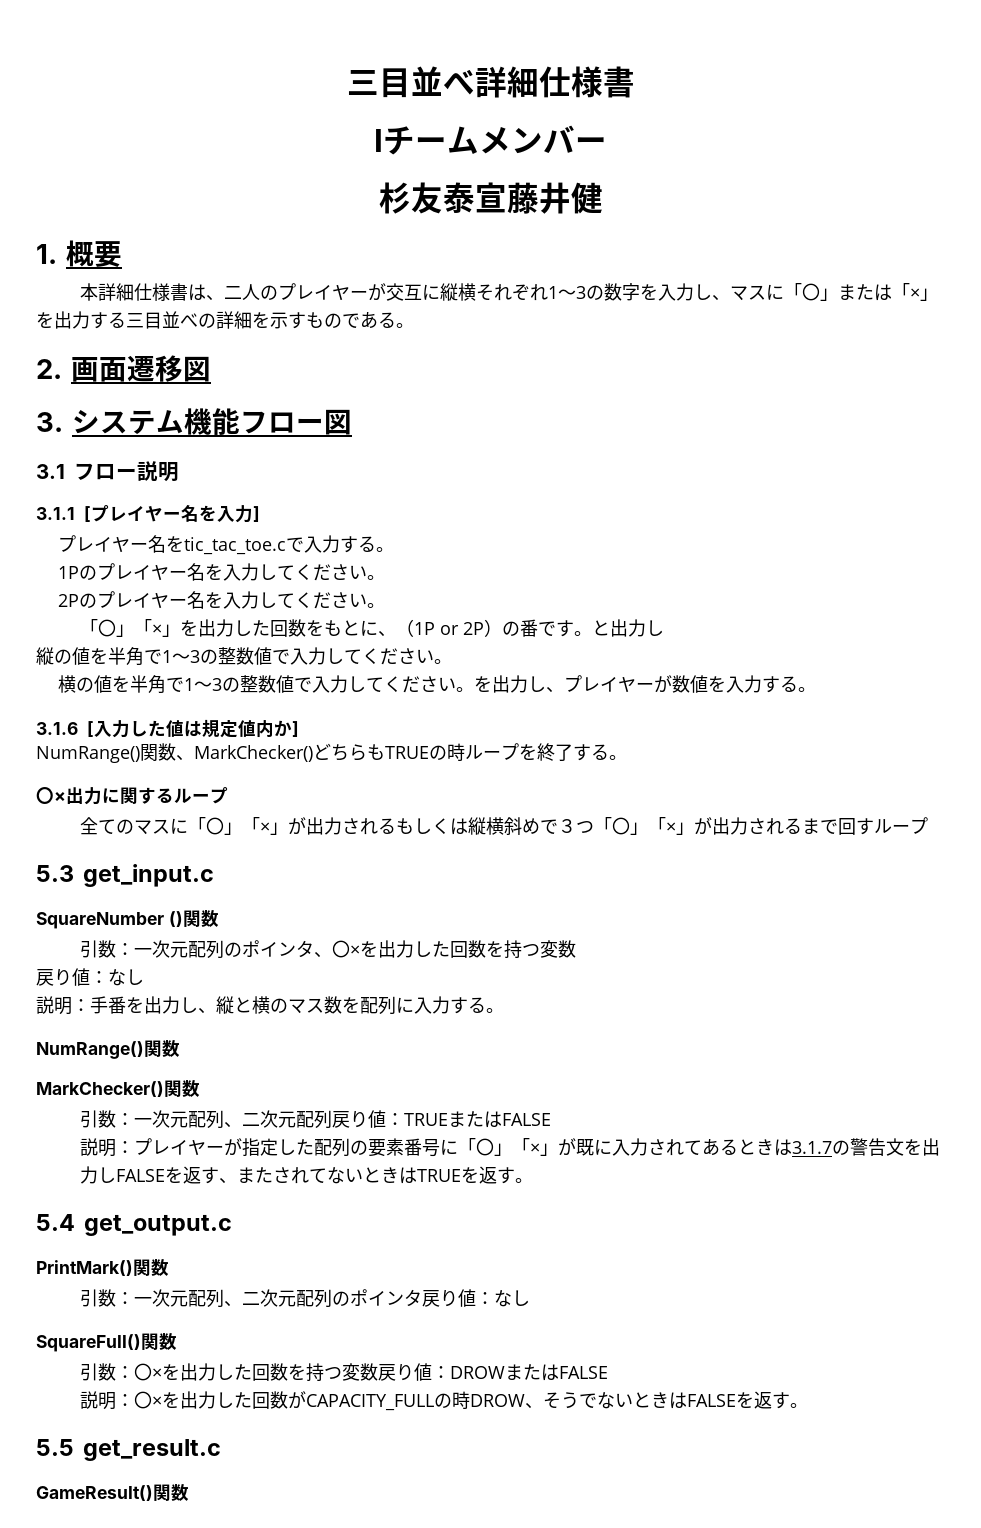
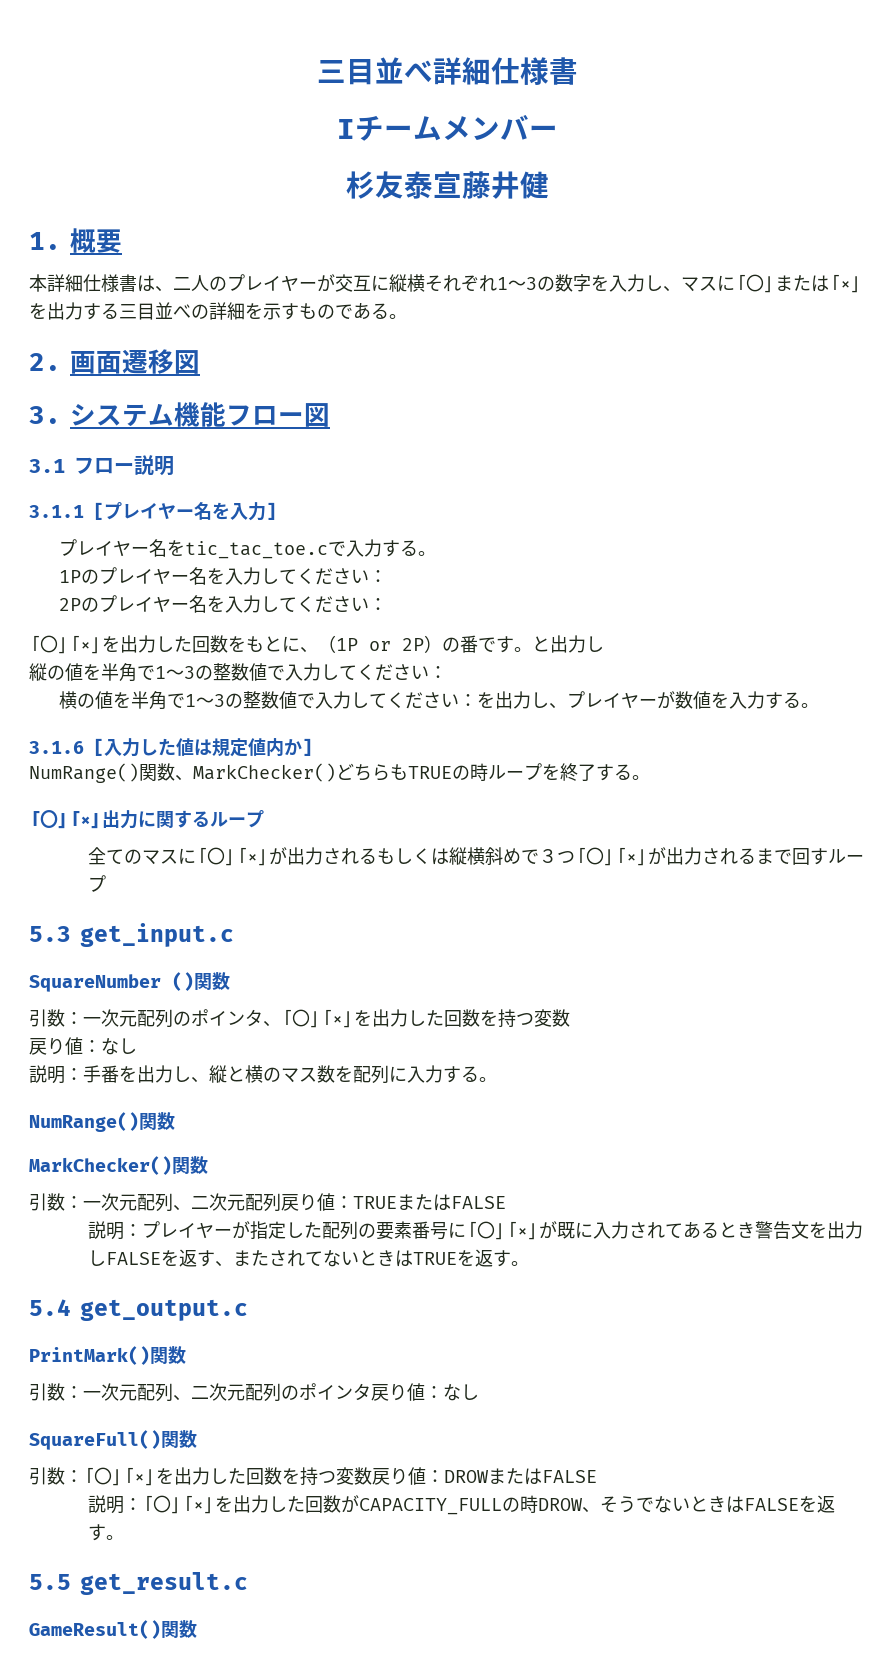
- 1Pのプレイヤー名を入力してください。
+ 1Pのプレイヤー名を入力してください：
- 2Pのプレイヤー名を入力してください。
+ 2Pのプレイヤー名を入力してください：
- 縦の値を半角で1～3の整数値で入力してください。
+ 縦の値を半角で1～3の整数値で入力してください：
- 横の値を半角で1～3の整数値で入力してください。を出力し、プレイヤーが数値を入力する。
+ 横の値を半角で1～3の整数値で入力してください：を出力し、プレイヤーが数値を入力する。
- 〇×出力に関するループ
+ 「〇」「×」出力に関するループ
- 引数：一次元配列のポインタ、〇×を出力した回数を持つ変数
+ 引数：一次元配列のポインタ、「〇」「×」を出力した回数を持つ変数
- 説明：プレイヤーが指定した配列の要素番号に「〇」「×」が既に入力されてあるときは3.1.7の警告文を出力しFALSEを返す、またされてないときはTRUEを返す。
+ 説明：プレイヤーが指定した配列の要素番号に「〇」「×」が既に入力されてあるとき警告文を出力しFALSEを返す、またされてないときはTRUEを返す。
- 引数：〇×を出力した回数を持つ変数戻り値：DROWまたはFALSE
+ 引数：「〇」「×」を出力した回数を持つ変数戻り値：DROWまたはFALSE
- 説明：〇×を出力した回数がCAPACITY_FULLの時DROW、そうでないときはFALSEを返す。
+ 説明：「〇」「×」を出力した回数がCAPACITY_FULLの時DROW、そうでないときはFALSEを返す。

